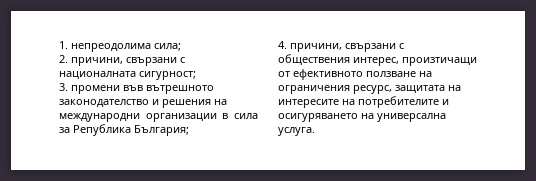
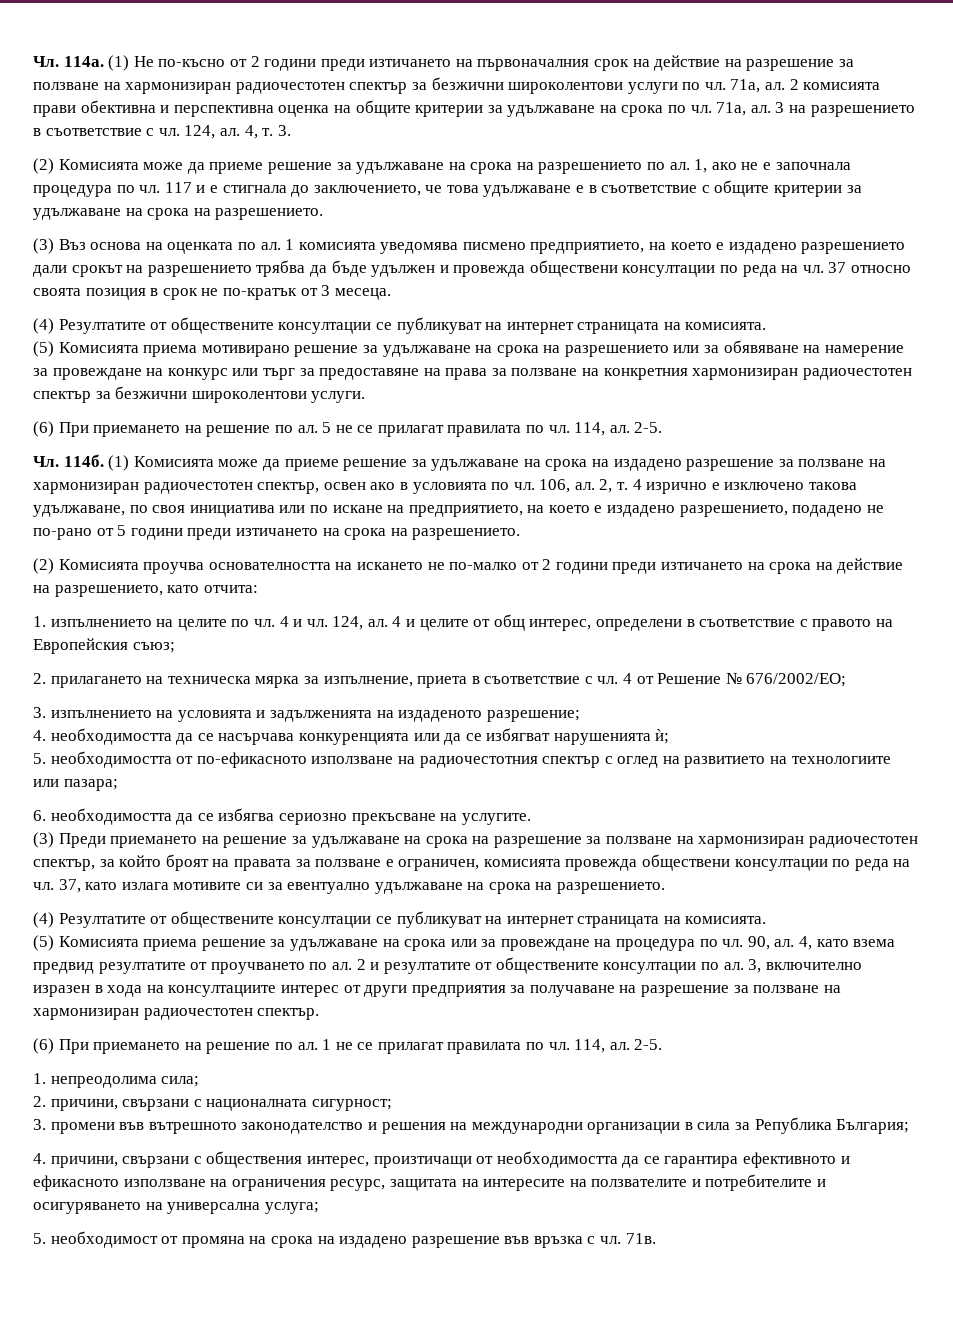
+ Чл. 114а. (1) Не по-късно от 2 години преди изтичането на първоначалния срок на действие на разрешение за ползване на хармонизиран радиочестотен спектър за безжични широколентови услуги по чл. 71а, ал. 2 комисията прави обективна и перспективна оценка на общите критерии за удължаване на срока по чл. 71а, ал. 3 на разрешението в съответствие с чл. 124, ал. 4, т. 3.
+ (2) Комисията може да приеме решение за удължаване на срока на разрешението по ал. 1, ако не е започнала процедура по чл. 117 и е стигнала до заключението, че това удължаване е в съответствие с общите критерии за удължаване на срока на разрешението.
+ (3) Въз основа на оценката по ал. 1 комисията уведомява писмено предприятието, на което е издадено разрешението дали срокът на разрешението трябва да бъде удължен и провежда обществени консултации по реда на чл. 37 относно своята позиция в срок не по-кратък от 3 месеца.
+ (4) Резултатите от обществените консултации се публикуват на интернет страницата на комисията.
+ (5) Комисията приема мотивирано решение за удължаване на срока на разрешението или за обявяване на намерение за провеждане на конкурс или търг за предоставяне на права за ползване на конкретния хармонизиран радиочестотен спектър за безжични широколентови услуги.
+ (6) При приемането на решение по ал. 5 не се прилагат правилата по чл. 114, ал. 2-5.
+ Чл. 114б. (1) Комисията може да приеме решение за удължаване на срока на издадено разрешение за ползване на хармонизиран радиочестотен спектър, освен ако в условията по чл. 106, ал. 2, т. 4 изрично е изключено такова удължаване, по своя инициатива или по искане на предприятието, на което е издадено разрешението, подадено не по-рано от 5 години преди изтичането на срока на разрешението.
+ (2) Комисията проучва основателността на искането не по-малко от 2 години преди изтичането на срока на действие на разрешението, като отчита:
+ 1. изпълнението на целите по чл. 4 и чл. 124, ал. 4 и целите от общ интерес, определени в съответствие с правото на Европейския съюз;
+ 2. прилагането на техническа мярка за изпълнение, приета в съответствие с чл. 4 от Решение № 676/2002/EО;
+ 3. изпълнението на условията и задълженията на издаденото разрешение;
+ 4. необходимостта да се насърчава конкуренцията или да се избягват нарушенията ѝ;
+ 5. необходимостта от по-ефикасното използване на радиочестотния спектър с оглед на развитието на технологиите или пазара;
+ 6. необходимостта да се избягва сериозно прекъсване на услугите.
+ (3) Преди приемането на решение за удължаване на срока на разрешение за ползване на хармонизиран радиочестотен спектър, за който броят на правата за ползване е ограничен, комисията провежда обществени консултации по реда на чл. 37, като излага мотивите си за евентуално удължаване на срока на разрешението.
+ (4) Резултатите от обществените консултации се публикуват на интернет страницата на комисията.
+ (5) Комисията приема решение за удължаване на срока или за провеждане на процедура по чл. 90, ал. 4, като взема предвид резултатите от проучването по ал. 2 и резултатите от обществените консултации по ал. 3, включително изразен в хода на консултациите интерес от други предприятия за получаване на разрешение за ползване на хармонизиран радиочестотен спектър.
+ (6) При приемането на решение по ал. 1 не се прилагат правилата по чл. 114, ал. 2-5.
- 4. причини, свързани с обществения интерес, произтичащи от ефективното ползване на ограничения ресурс, защитата на интересите на потребителите и осигуряването на универсална услуга.
+ 4. причини, свързани с обществения интерес, произтичащи от необходимостта да се гарантира ефективното и ефикасното използване на ограничения ресурс, защитата на интересите на ползвателите и потребителите и осигуряването на универсална услуга;
+ 5. необходимост от промяна на срока на издадено разрешение във връзка с чл. 71в.

